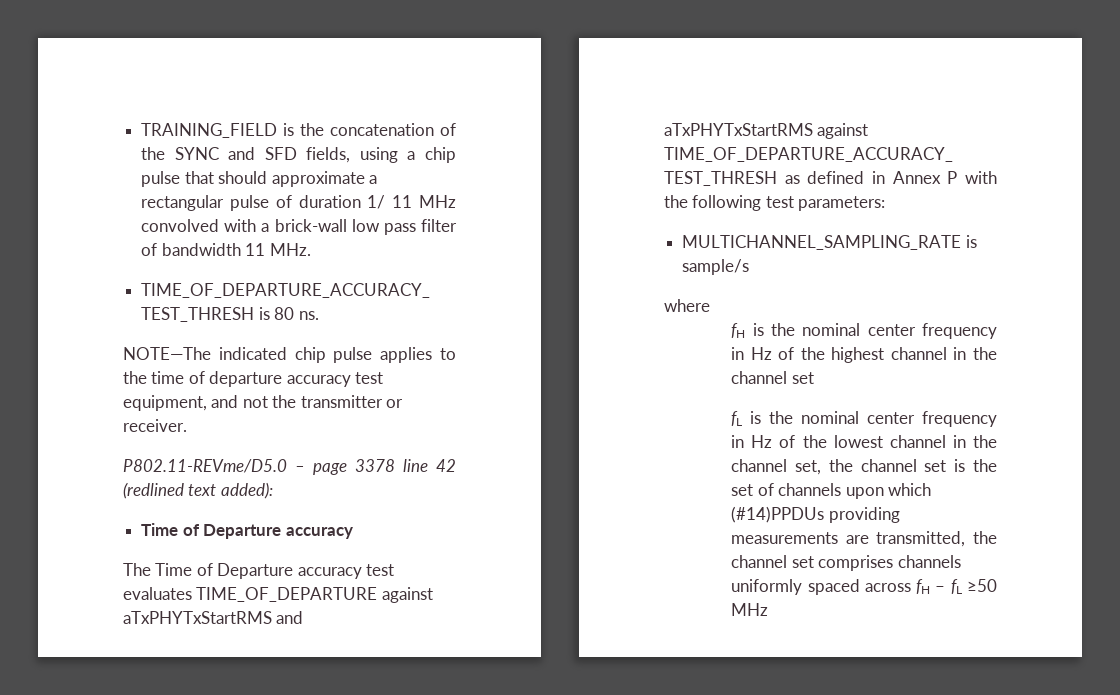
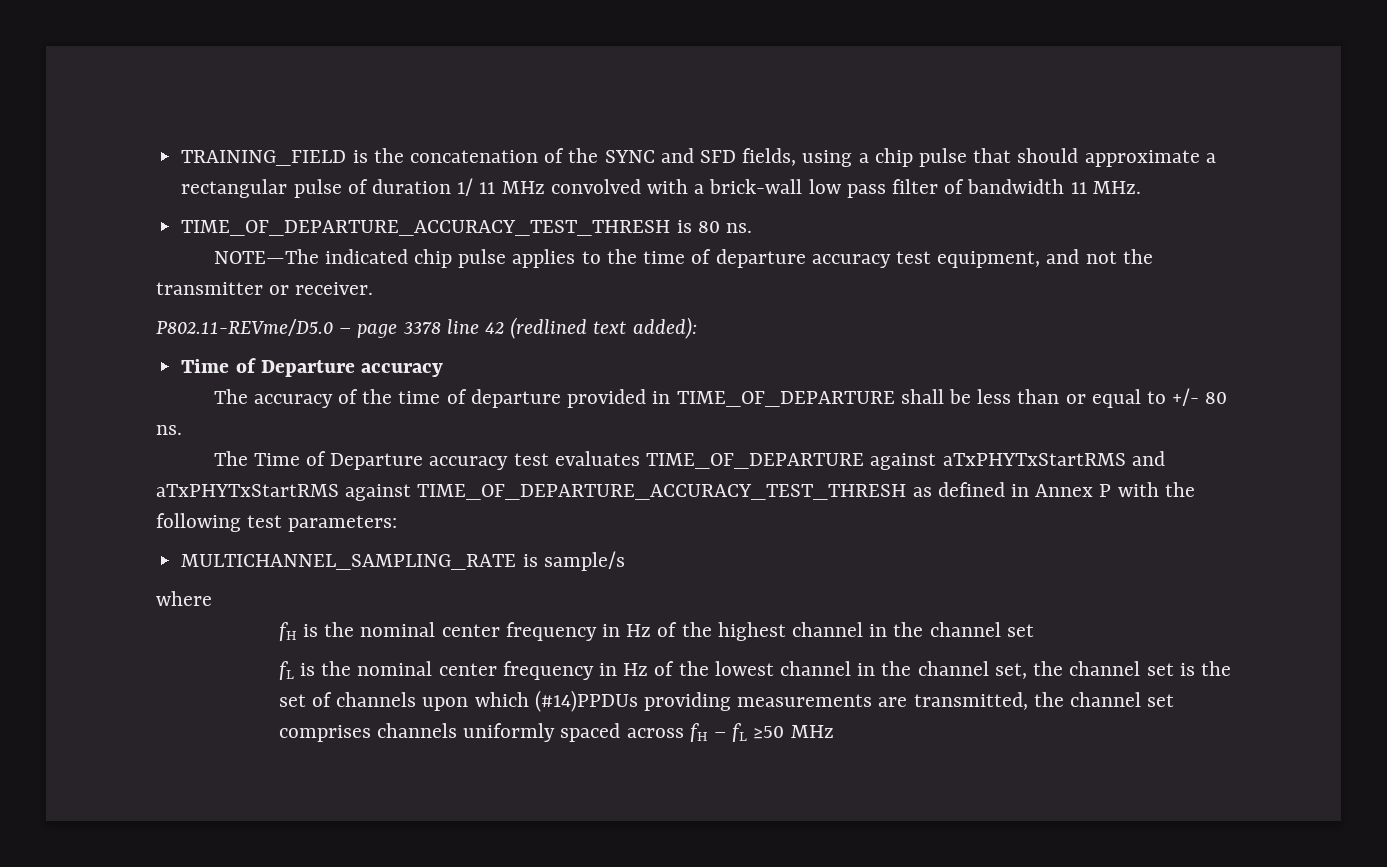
+ The accuracy of the time of departure provided in TIME_OF_DEPARTURE shall be less than or equal to +/- 80 ns.

